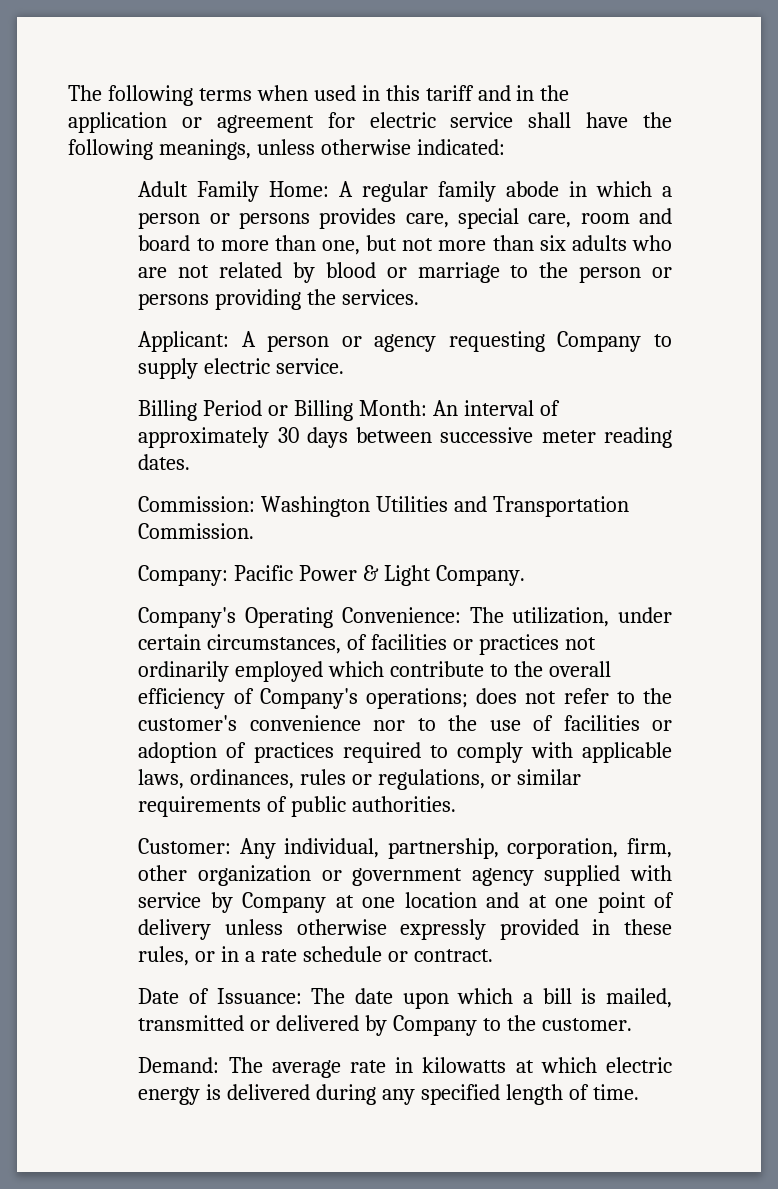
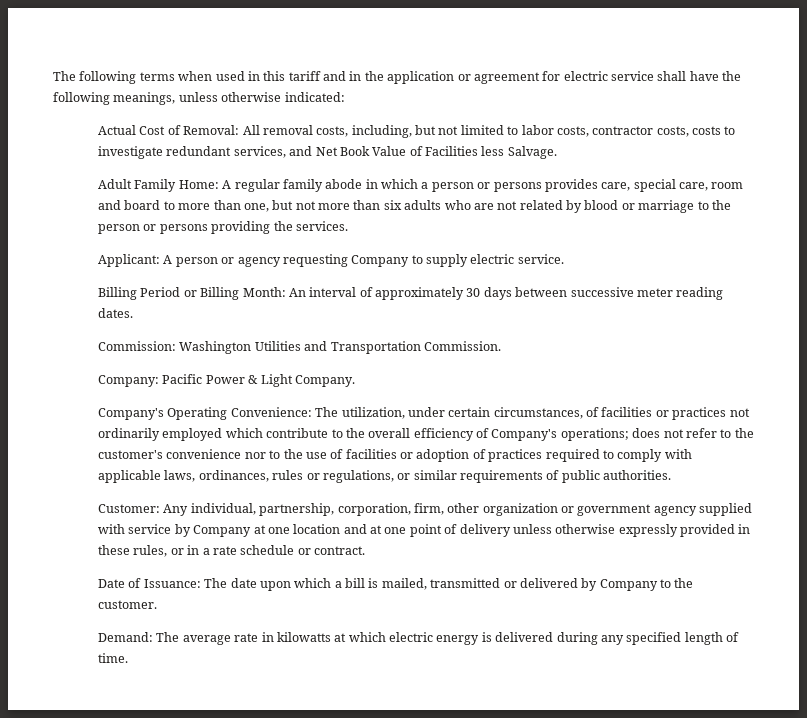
+ Actual Cost of Removal: All removal costs, including, but not limited to labor costs, contractor costs, costs to investigate redundant services, and Net Book Value of Facilities less Salvage.

